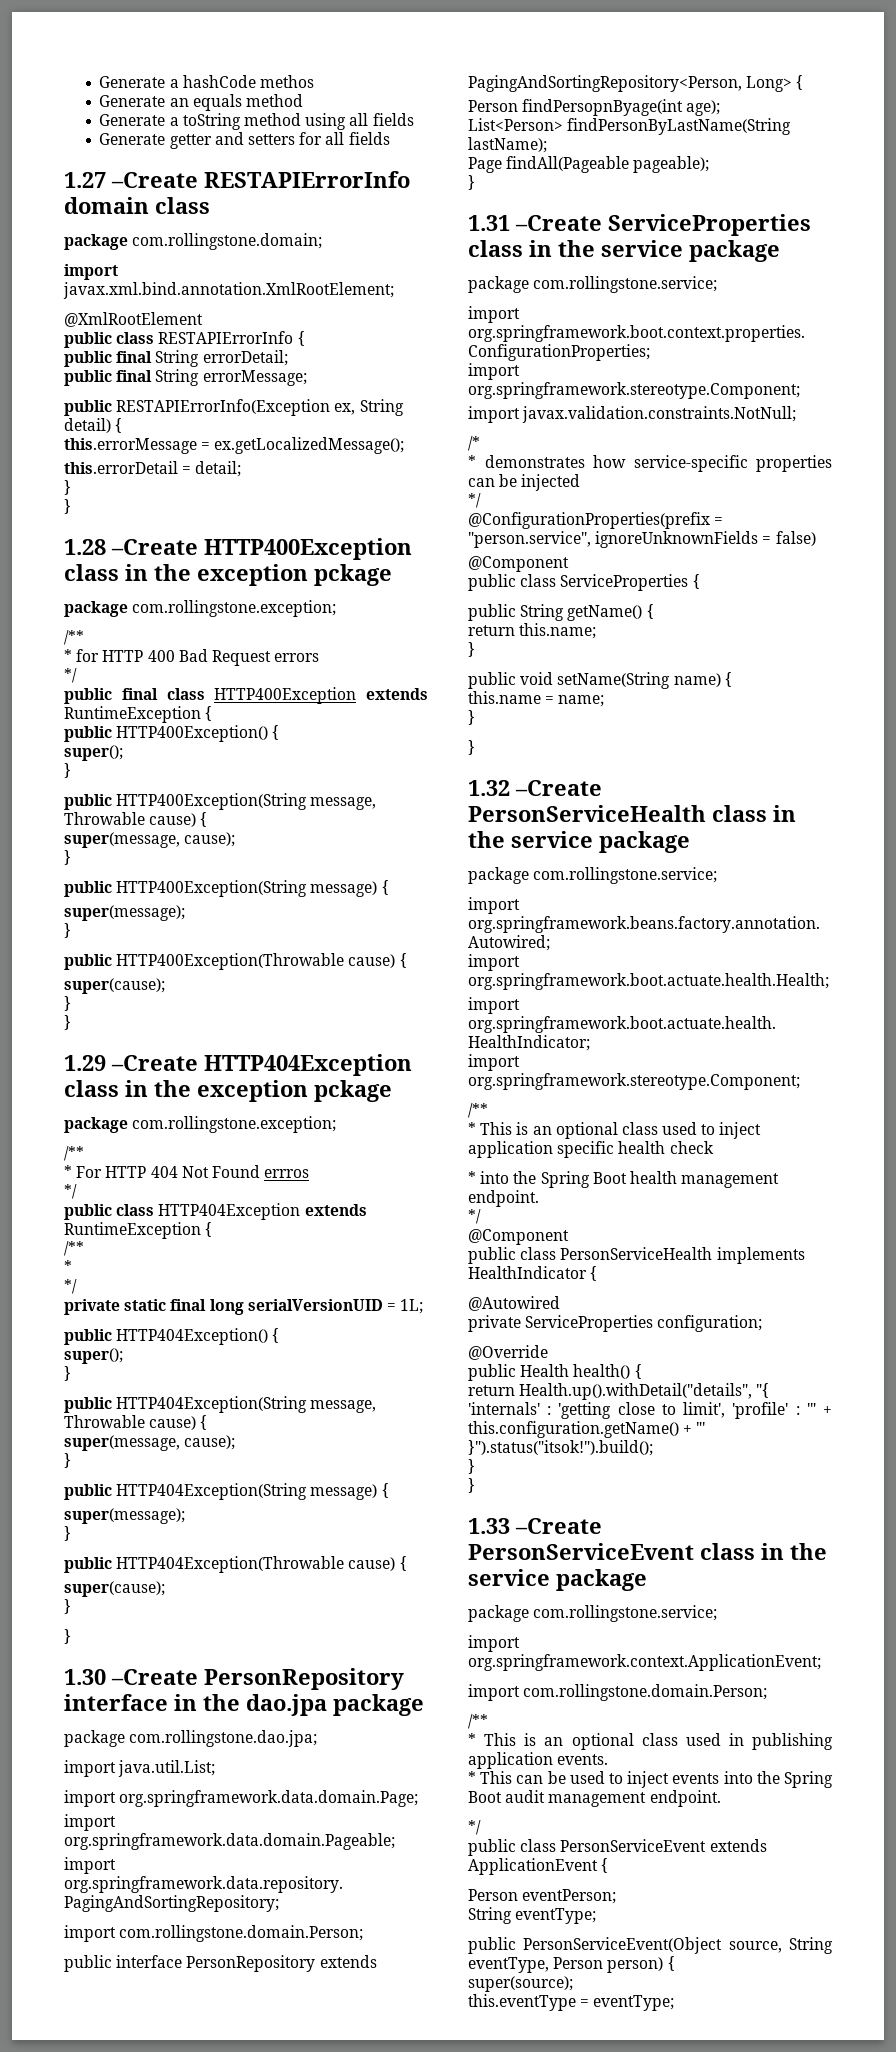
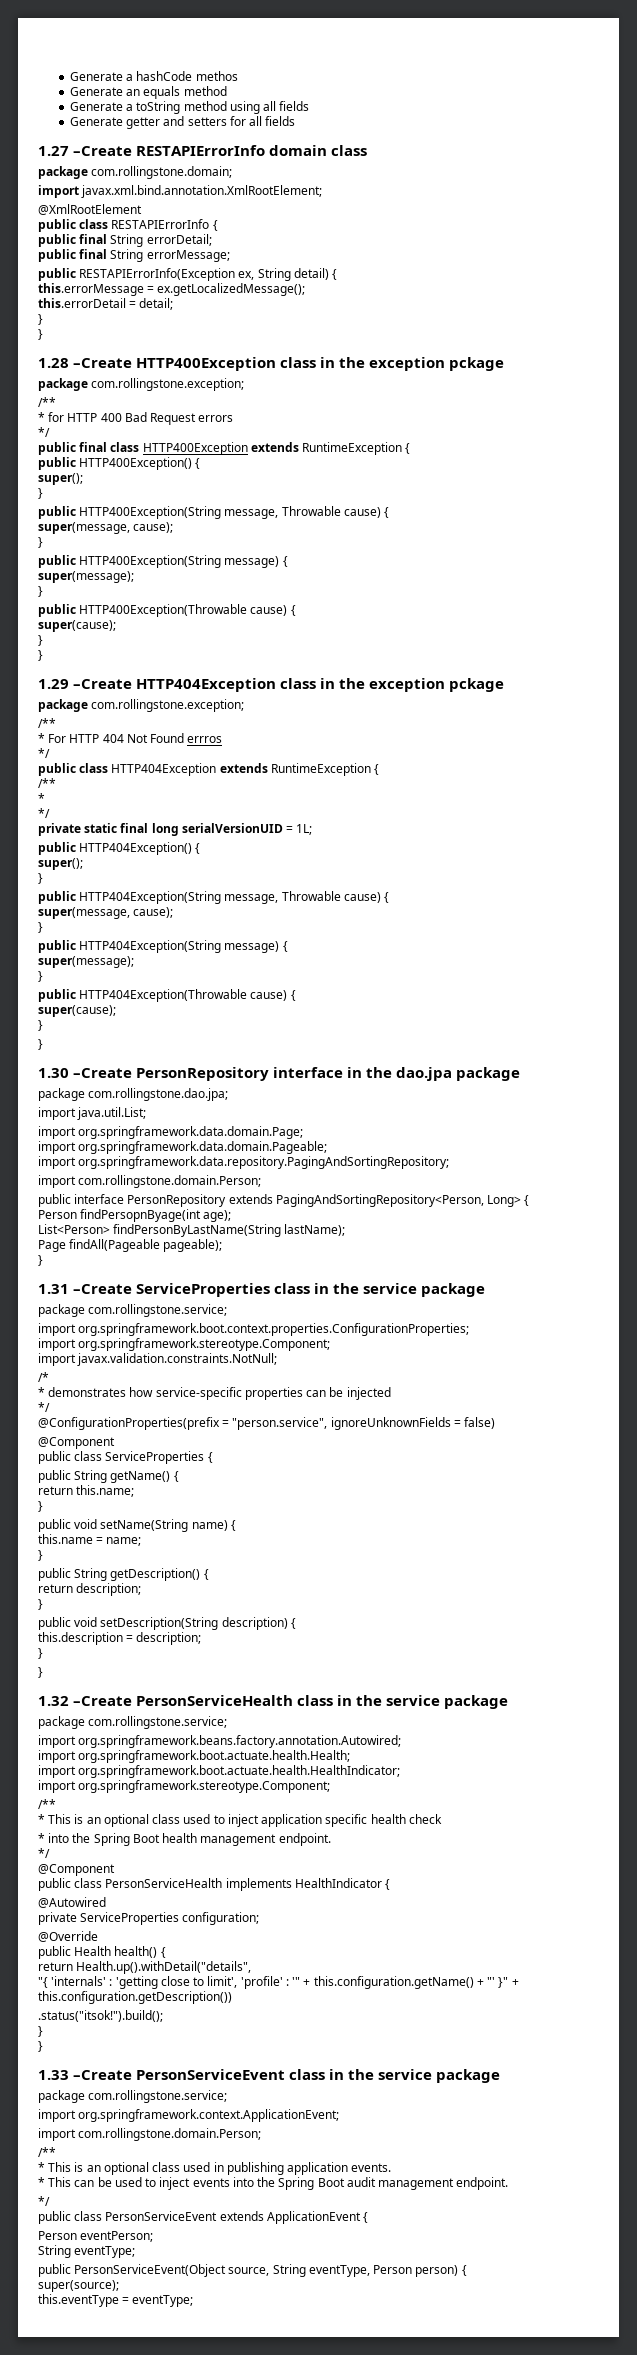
+ public String getDescription() {
+ return description;
+ }
+ public void setDescription(String description) {
+ this.description = description;
+ }
- return Health.up().withDetail("details", "{ 'internals' : 'getting close to limit', 'profile' : '" + this.configuration.getName() + "' }").status("itsok!").build();
+ return Health.up().withDetail("details",
+ "{ 'internals' : 'getting close to limit', 'profile' : '" + this.configuration.getName() + "' }" + this.configuration.getDescription())
+ .status("itsok!").build();

